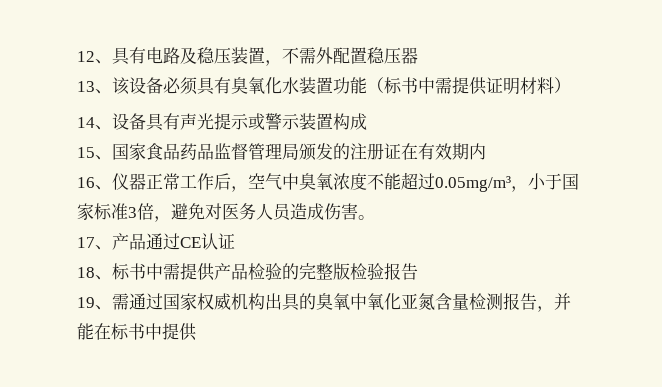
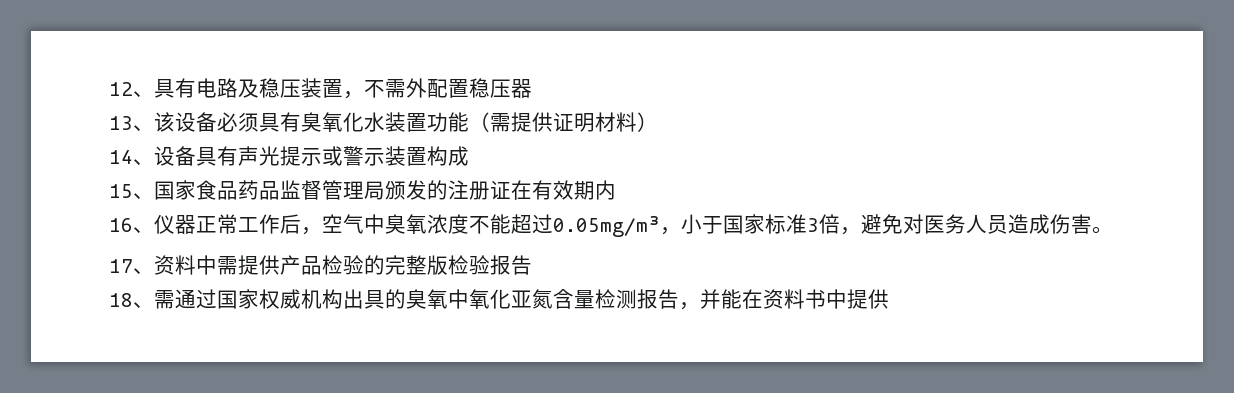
- 13、该设备必须具有臭氧化水装置功能（标书中需提供证明材料）
+ 13、该设备必须具有臭氧化水装置功能（需提供证明材料）
- 17、产品通过CE认证
- 18、标书中需提供产品检验的完整版检验报告
+ 17、资料中需提供产品检验的完整版检验报告
- 19、需通过国家权威机构出具的臭氧中氧化亚氮含量检测报告，并能在标书中提供
+ 18、需通过国家权威机构出具的臭氧中氧化亚氮含量检测报告，并能在资料书中提供

